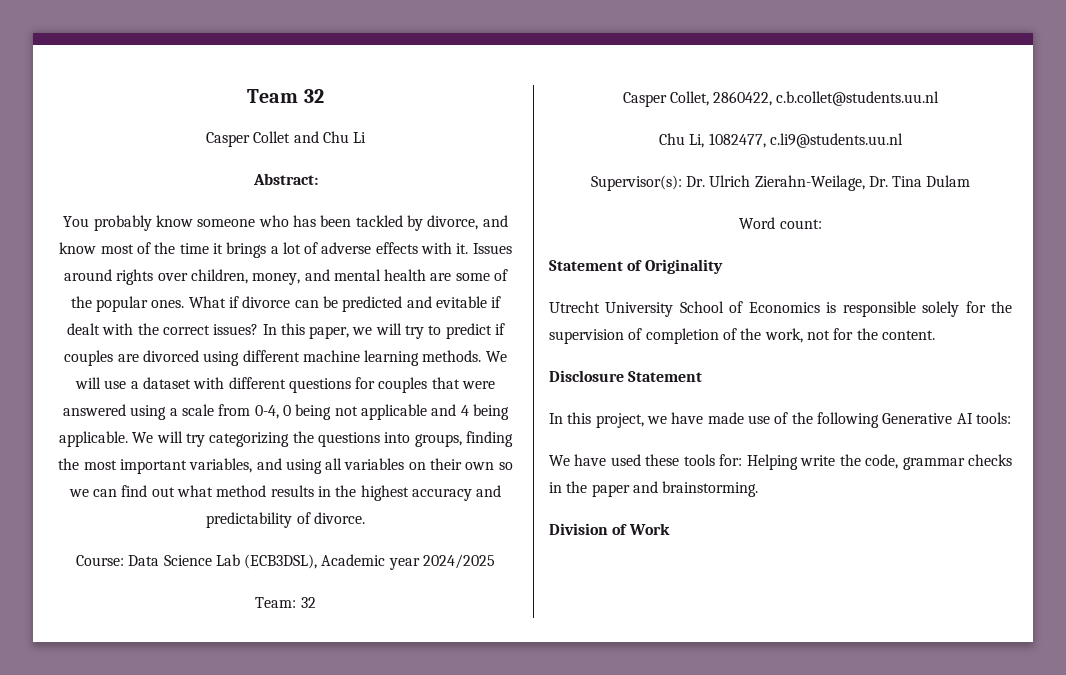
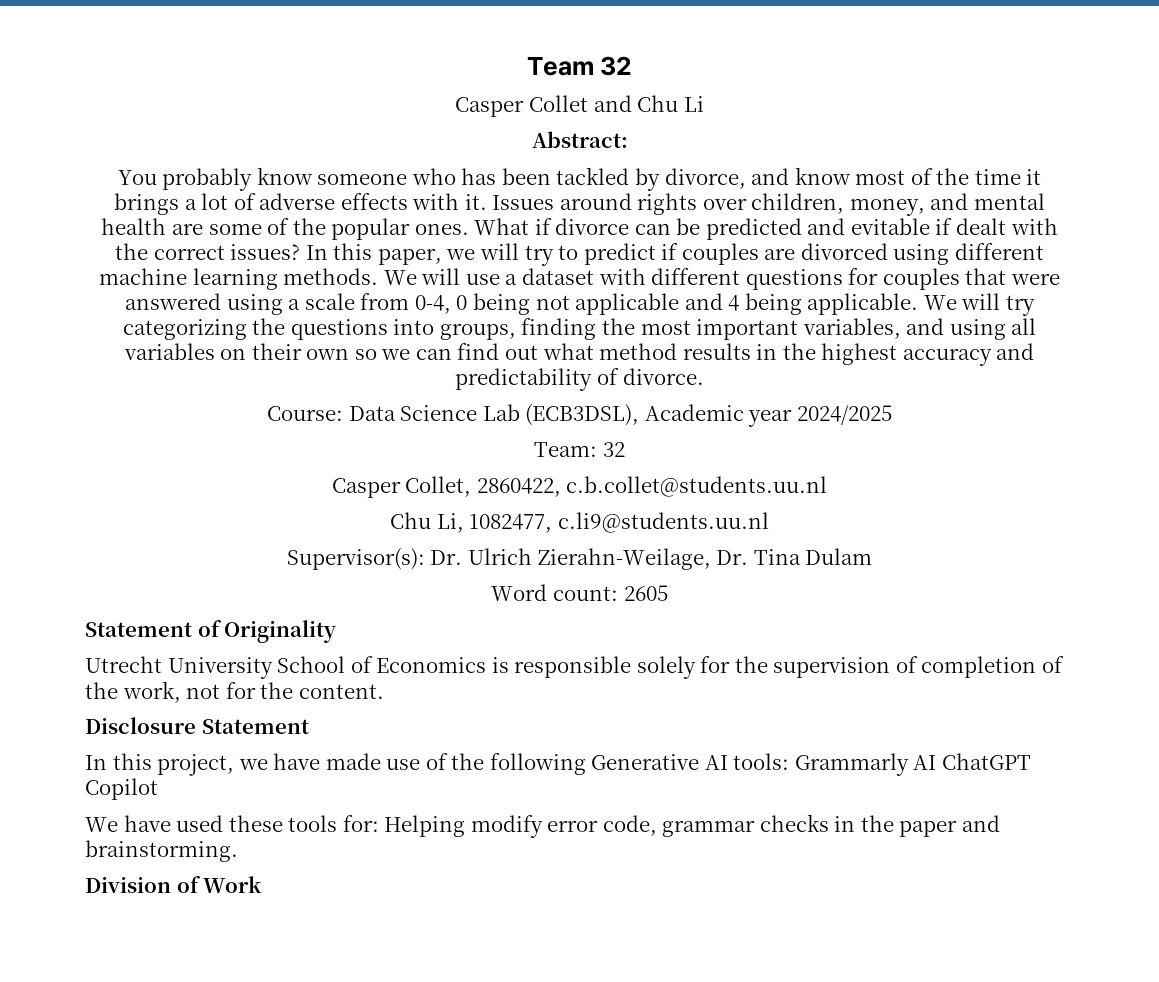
- Word count:
+ Word count: 2605
- In this project, we have made use of the following Generative AI tools:
+ In this project, we have made use of the following Generative AI tools: Grammarly AI ChatGPT Copilot
- We have used these tools for: Helping write the code, grammar checks in the paper and brainstorming.
+ We have used these tools for: Helping modify error code, grammar checks in the paper and brainstorming.

